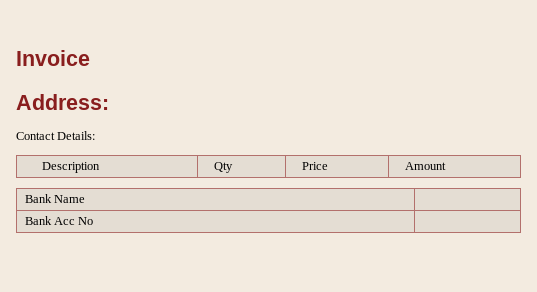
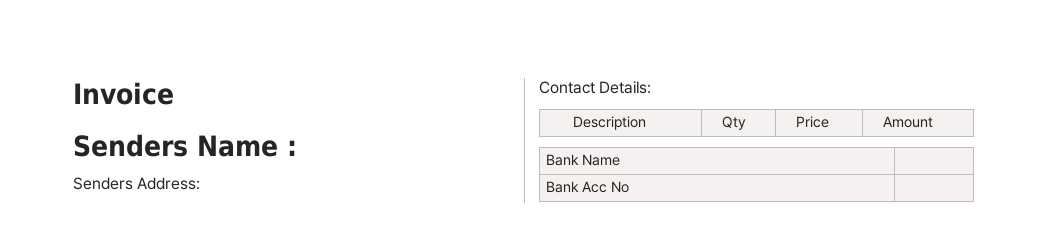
- Address:
+ Senders Name :
+ Senders Address:

